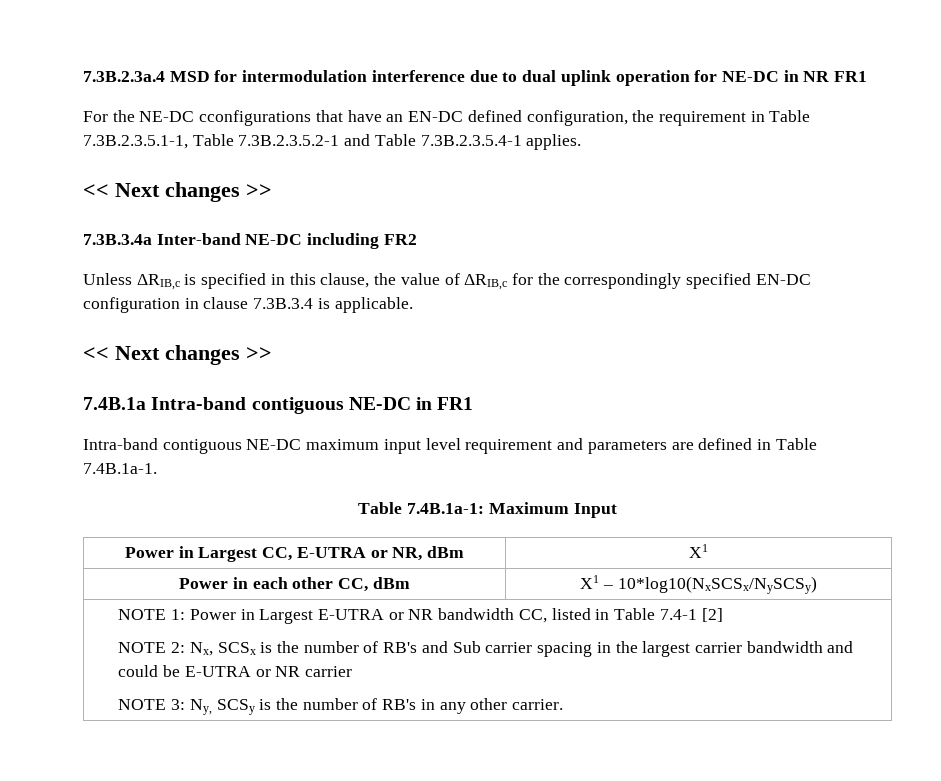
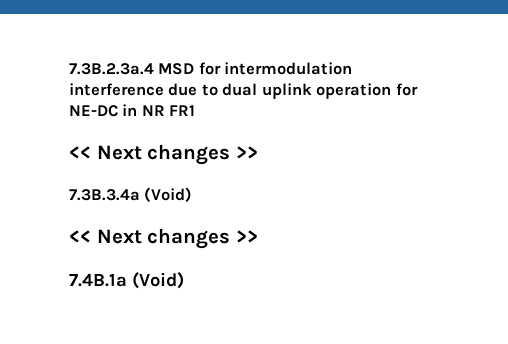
- For the NE-DC cconfigurations that have an EN-DC defined configuration, the requirement in Table 7.3B.2.3.5.1-1, Table 7.3B.2.3.5.2-1 and Table 7.3B.2.3.5.4-1 applies.
- 7.3B.3.4a Inter-band NE-DC including FR2
- Unless ΔRIB,c is specified in this clause, the value of ΔRIB,c for the correspondingly specified EN-DC configuration in clause 7.3B.3.4 is applicable.
+ 7.3B.3.4a (Void)
- 7.4B.1a Intra-band contiguous NE-DC in FR1
- Intra-band contiguous NE-DC maximum input level requirement and parameters are defined in Table 7.4B.1a-1.
- Table 7.4B.1a-1: Maximum Input
- Power in Largest CC, E-UTRA or NR, dBm | X1
- Power in each other CC, dBm | X1 – 10*log10(NxSCSx/NySCSy)
- NOTE 1: Power in Largest E-UTRA or NR bandwidth CC, listed in Table 7.4-1 [2]
- NOTE 2: Nx, SCSx is the number of RB's and Sub carrier spacing in the largest carrier bandwidth and could be E-UTRA or NR carrier
- NOTE 3: Ny, SCSy is the number of RB's in any other carrier.
+ 7.4B.1a (Void)

